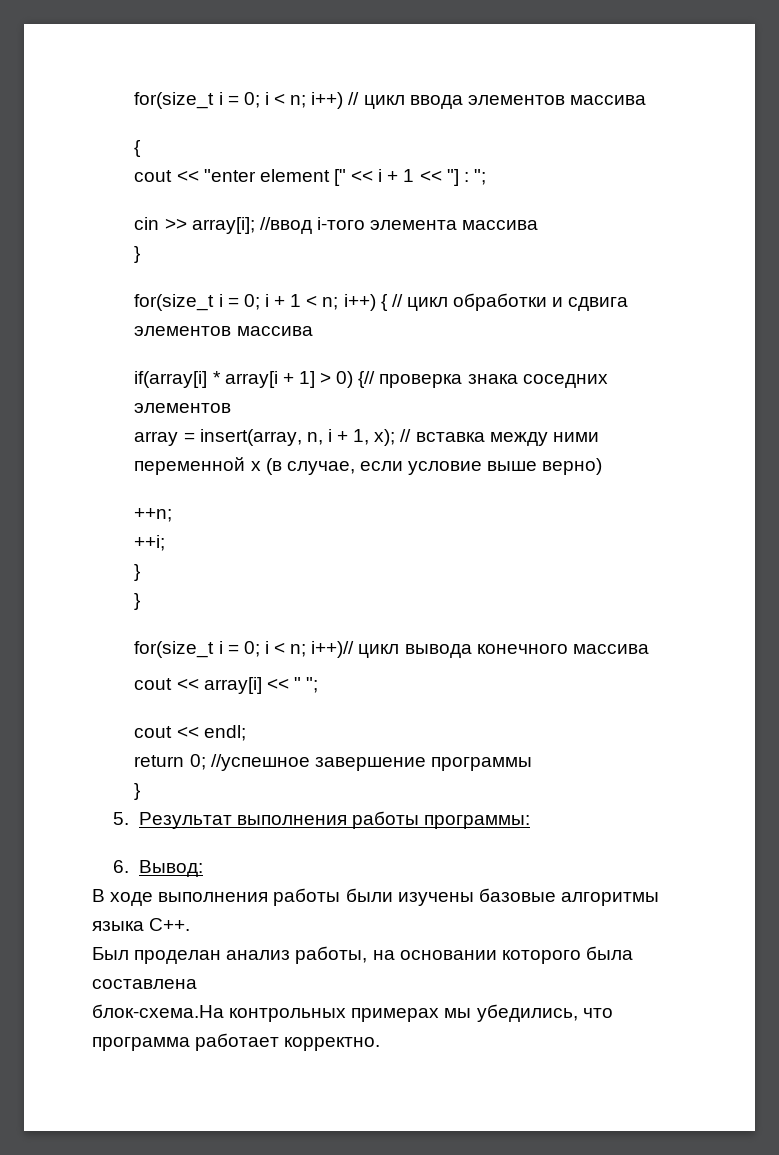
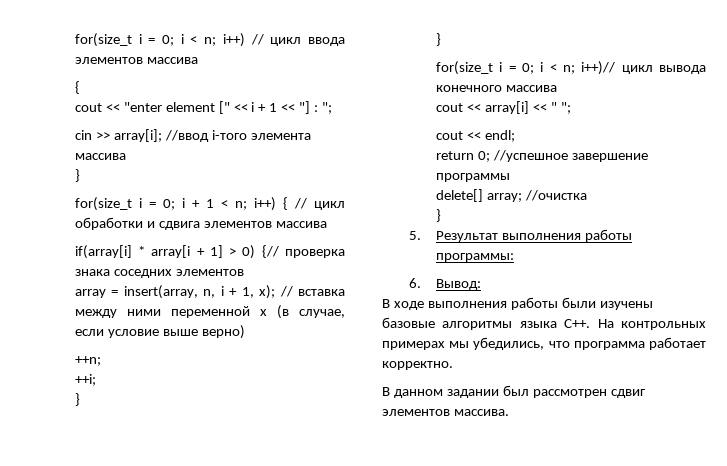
+ delete[] array; //очистка
- В ходе выполнения работы были изучены базовые алгоритмы языка C++.
- Был проделан анализ работы, на основании которого была составлена
- блок-схема.На контрольных примерах мы убедились, что программа работает корректно.
+ В ходе выполнения работы были изучены базовые алгоритмы языка C++. На контрольных примерах мы убедились, что программа работает корректно.
+ В данном задании был рассмотрен сдвиг элементов массива.

